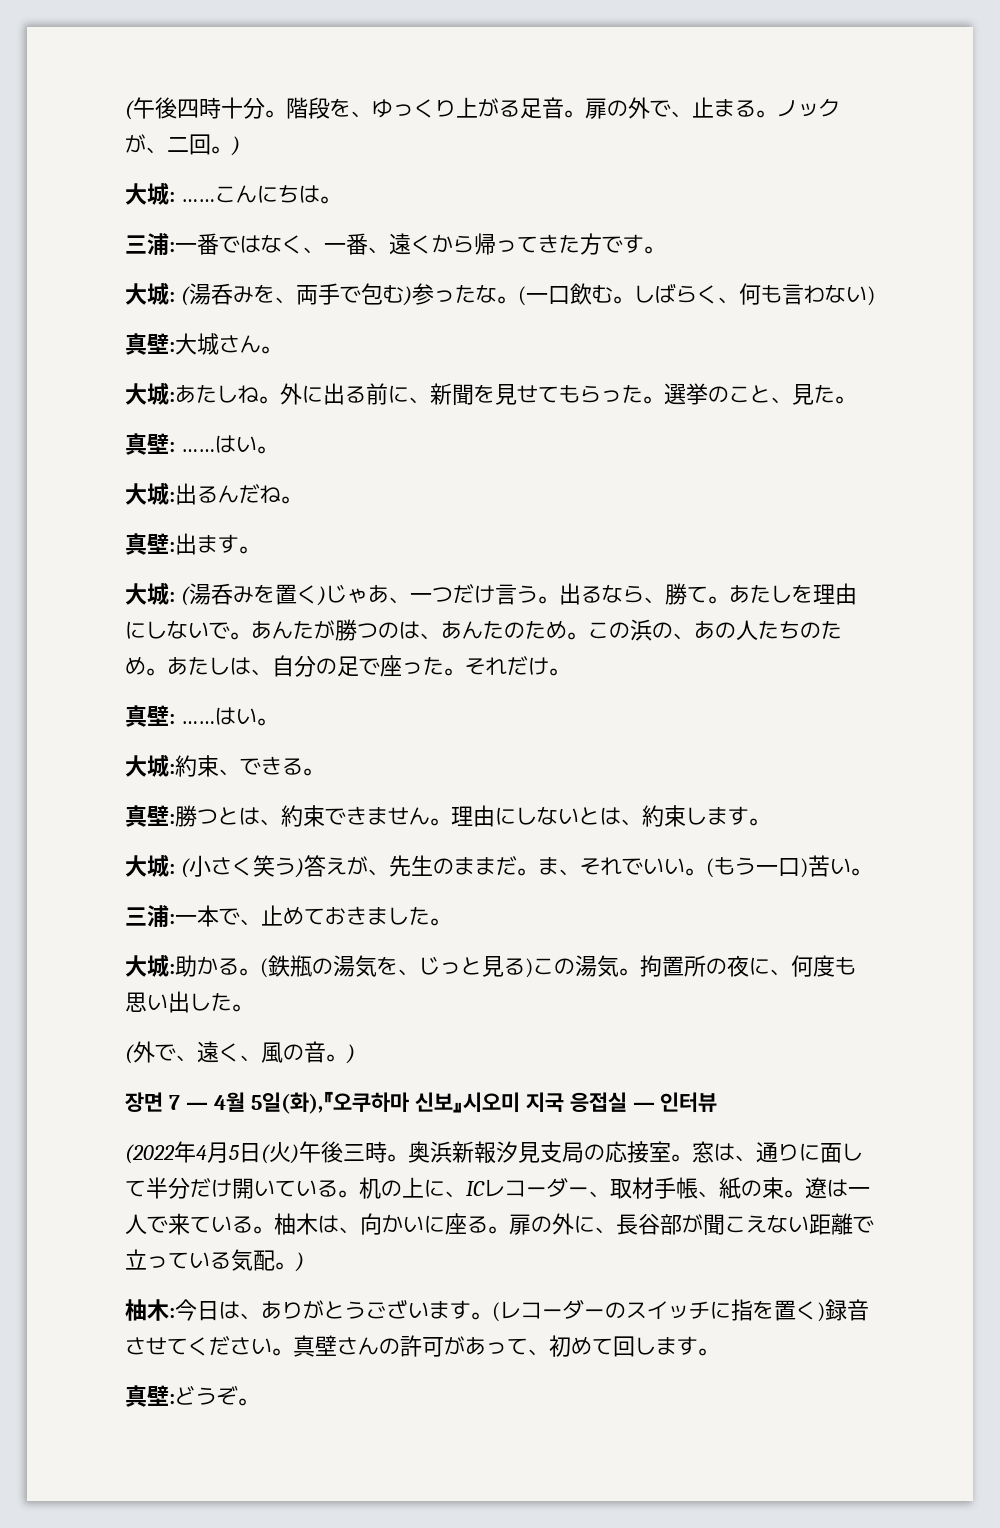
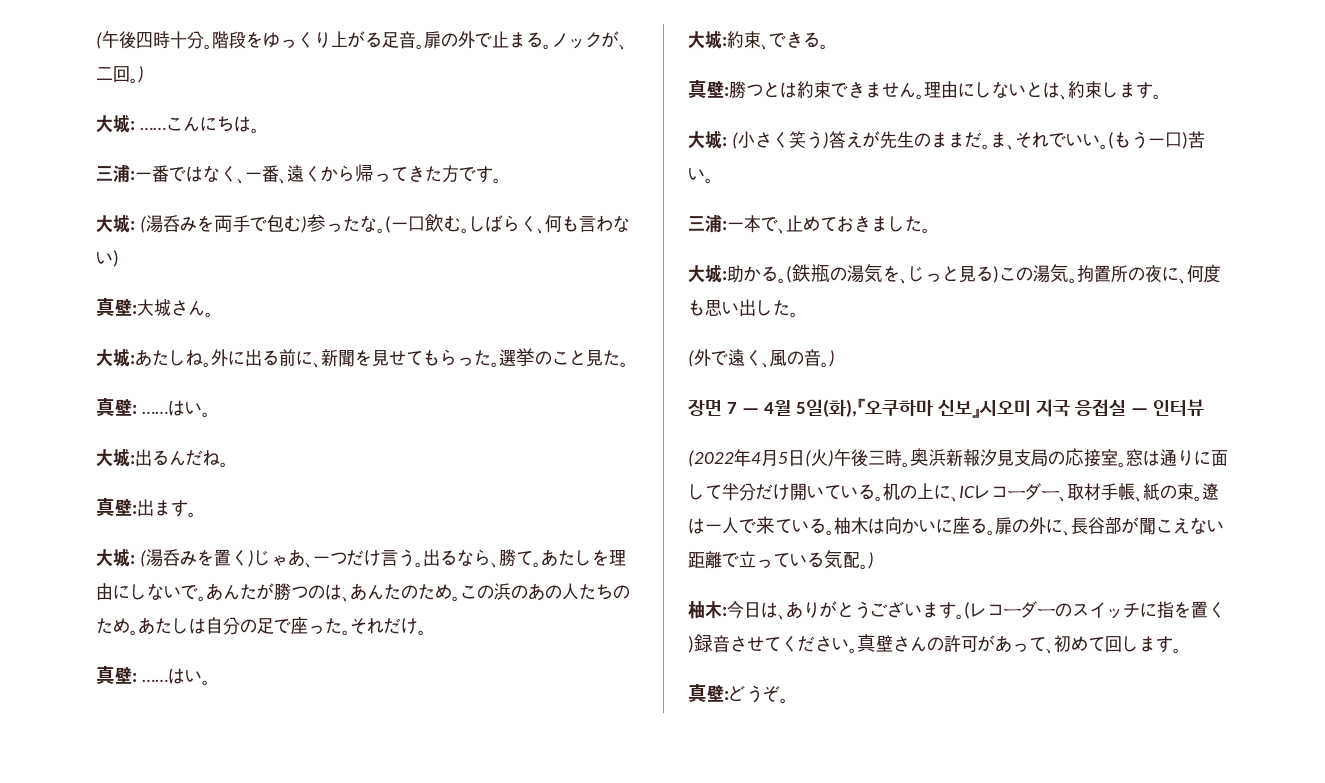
- 階段を、ゆっくり上がる足音。
+ 階段をゆっくり上がる足音。
- 扉の外で、止まる。
+ 扉の外で止まる。
- 大城: (湯呑みを、両手で包む)参ったな。
+ 大城: (湯呑みを両手で包む)参ったな。
- 選挙のこと、見た。
+ 選挙のこと見た。
- この浜の、あの人たちのため。
+ この浜のあの人たちのため。
- あたしは、自分の足で座った。
+ あたしは自分の足で座った。
- 真壁:勝つとは、約束できません。
+ 真壁:勝つとは約束できません。
- 大城: (小さく笑う)答えが、先生のままだ。
+ 大城: (小さく笑う)答えが先生のままだ。
- (外で、遠く、風の音。)
+ (外で遠く、風の音。)
- 窓は、通りに面して半分だけ開いている。
+ 窓は通りに面して半分だけ開いている。
- 柚木は、向かいに座る。
+ 柚木は向かいに座る。

